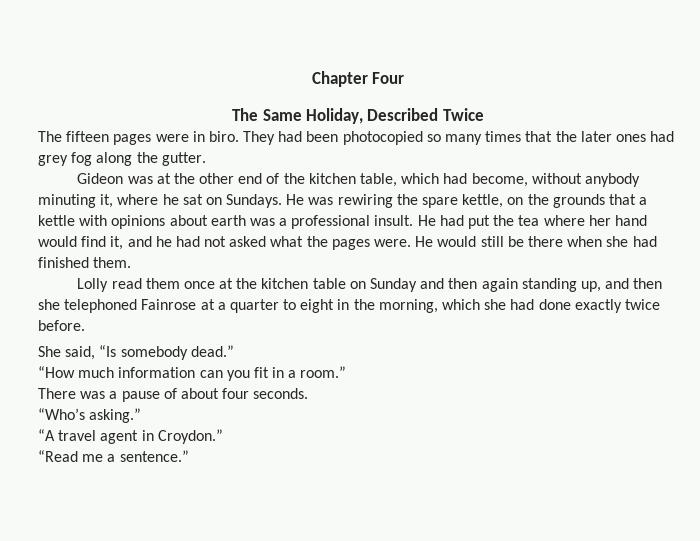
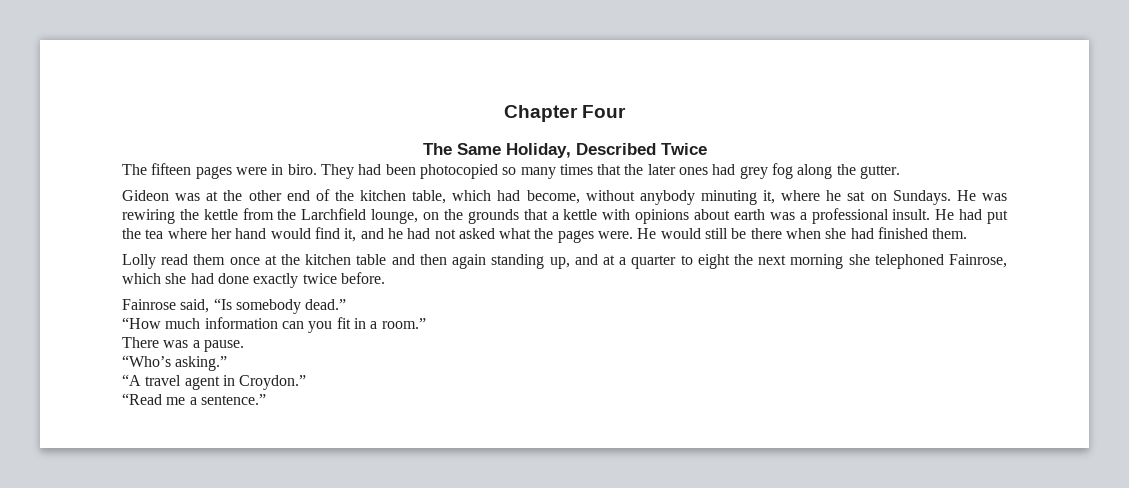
- He was rewiring the spare kettle, on the grounds that a kettle with opinions about earth was a professional insult.
+ He was rewiring the kettle from the Larchfield lounge, on the grounds that a kettle with opinions about earth was a professional insult.
- Lolly read them once at the kitchen table on Sunday and then again standing up, and then she telephoned Fainrose at a quarter to eight in the morning, which she had done exactly twice before.
+ Lolly read them once at the kitchen table and then again standing up, and at a quarter to eight the next morning she telephoned Fainrose, which she had done exactly twice before.
- She said, “Is somebody dead.”
+ Fainrose said, “Is somebody dead.”
- There was a pause of about four seconds.
+ There was a pause.

